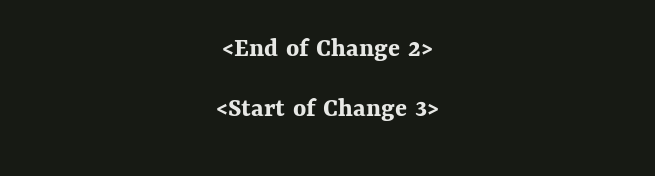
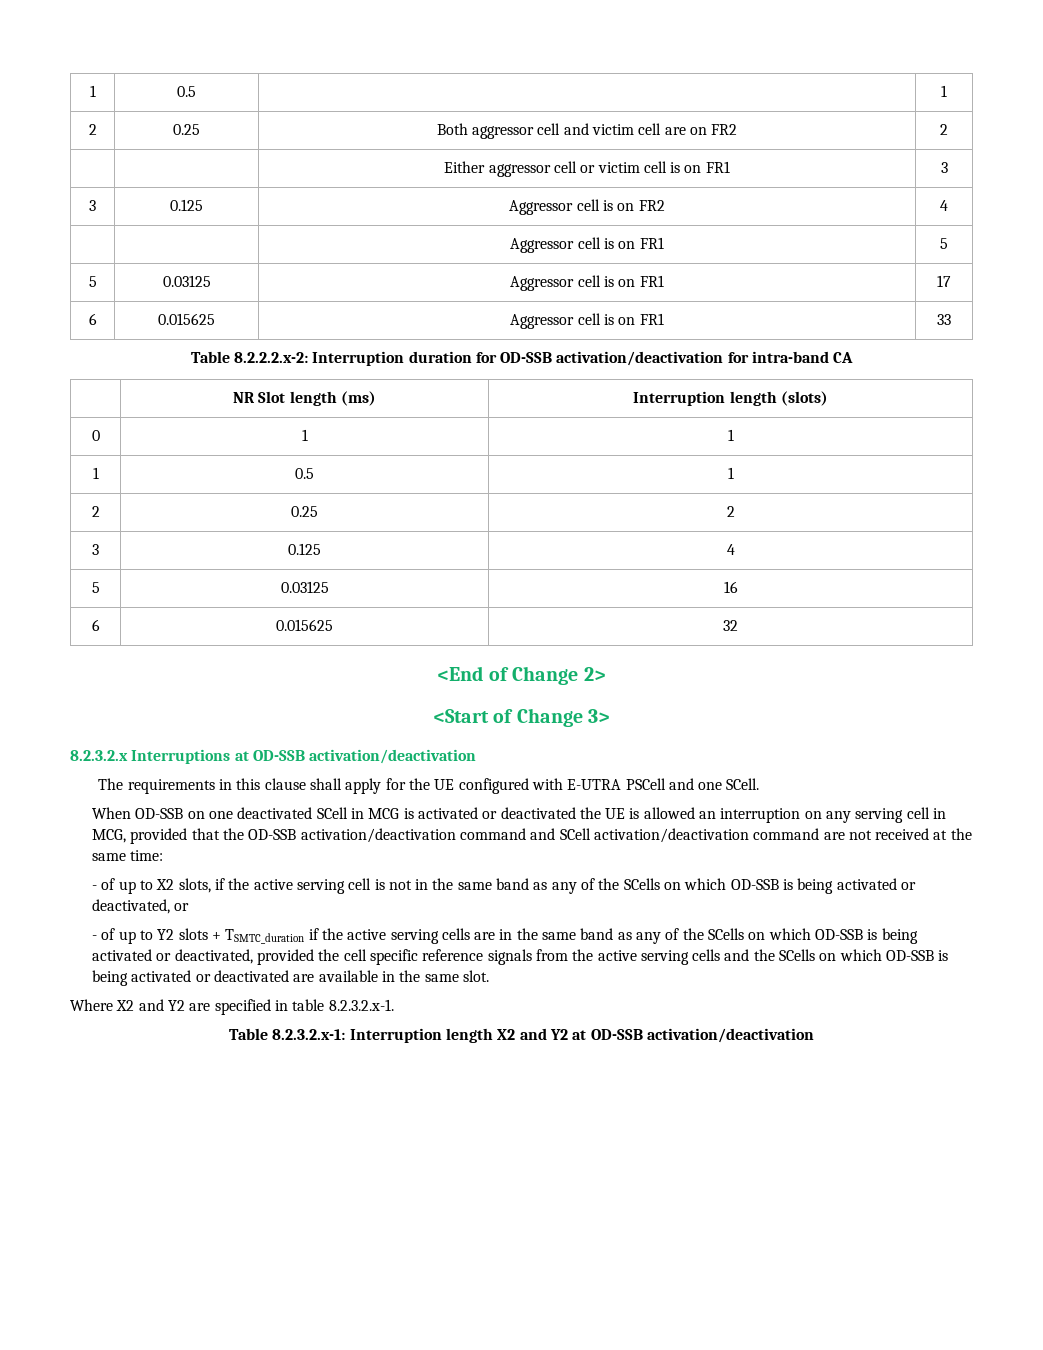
+ 1 | 0.5 | | 1
+ 2 | 0.25 | Both aggressor cell and victim cell are on FR2 | 2
+ | | Either aggressor cell or victim cell is on FR1 | 3
+ 3 | 0.125 | Aggressor cell is on FR2 | 4
+ | | Aggressor cell is on FR1 | 5
+ 5 | 0.03125 | Aggressor cell is on FR1 | 17
+ 6 | 0.015625 | Aggressor cell is on FR1 | 33
+ Table 8.2.2.2.x-2: Interruption duration for OD-SSB activation/deactivation for intra-band CA
+ | NR Slot length (ms) | Interruption length (slots)
+ 0 | 1 | 1
+ 1 | 0.5 | 1
+ 2 | 0.25 | 2
+ 3 | 0.125 | 4
+ 5 | 0.03125 | 16
+ 6 | 0.015625 | 32
+ 8.2.3.2.x Interruptions at OD-SSB activation/deactivation
+ The requirements in this clause shall apply for the UE configured with E-UTRA PSCell and one SCell.
+ When OD-SSB on one deactivated SCell in MCG is activated or deactivated the UE is allowed an interruption on any serving cell in MCG, provided that the OD-SSB activation/deactivation command and SCell activation/deactivation command are not received at the same time:
+ - of up to X2 slots, if the active serving cell is not in the same band as any of the SCells on which OD-SSB is being activated or deactivated, or
+ - of up to Y2 slots + TSMTC_duration if the active serving cells are in the same band as any of the SCells on which OD-SSB is being activated or deactivated, provided the cell specific reference signals from the active serving cells and the SCells on which OD-SSB is being activated or deactivated are available in the same slot.
+ Where X2 and Y2 are specified in table 8.2.3.2.x-1.
+ Table 8.2.3.2.x-1: Interruption length X2 and Y2 at OD-SSB activation/deactivation

